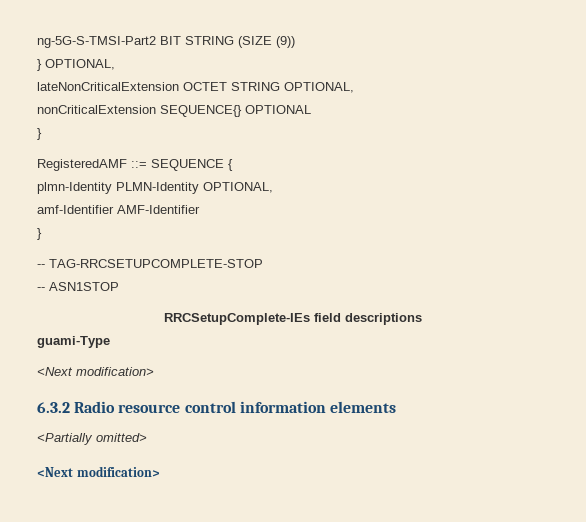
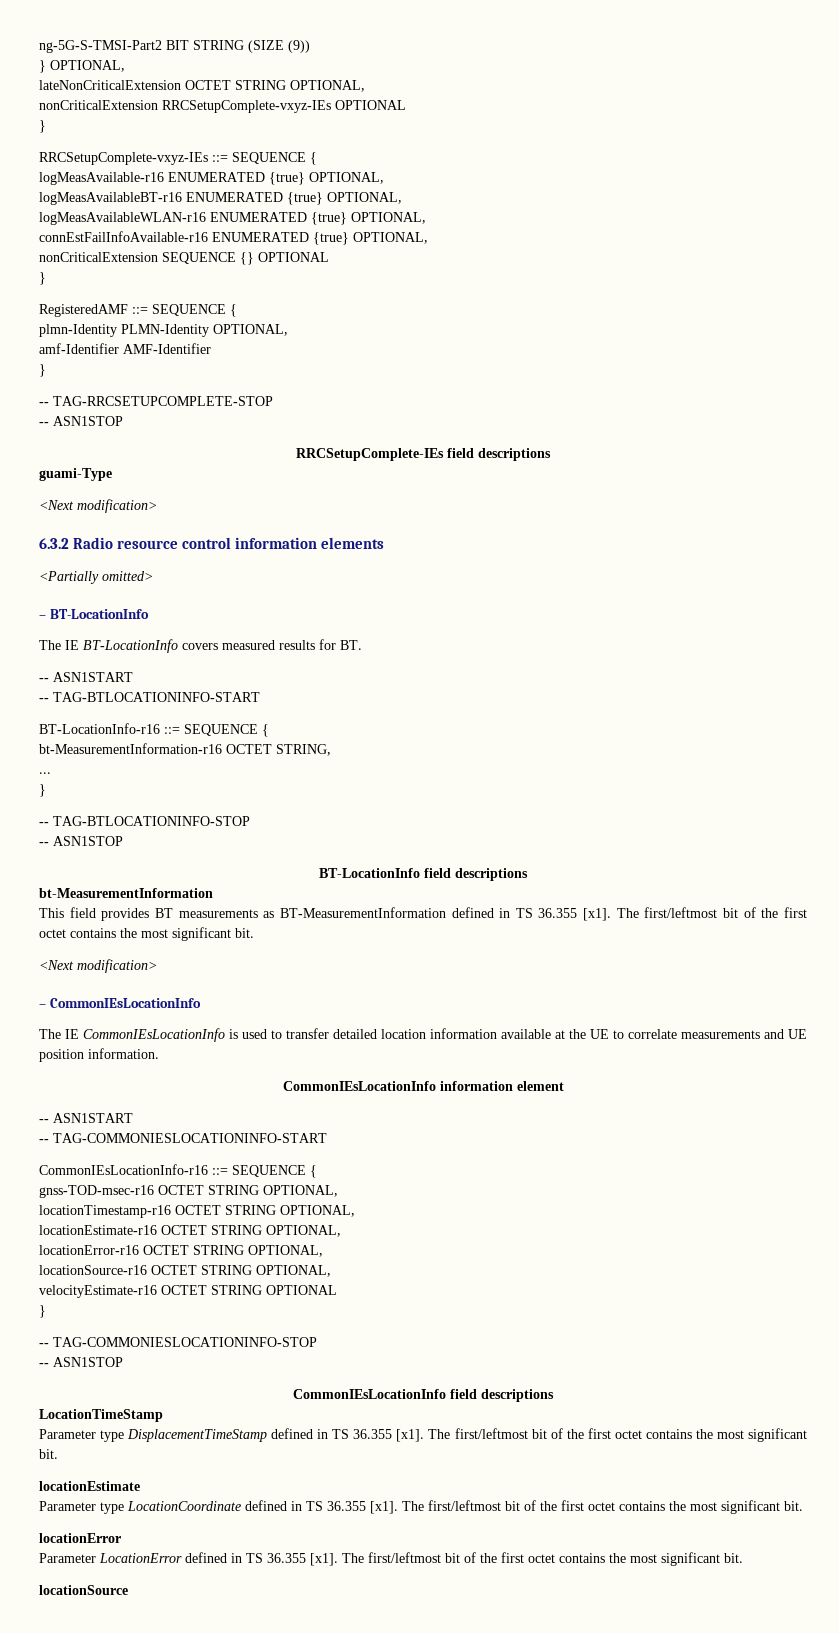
- nonCriticalExtension SEQUENCE{} OPTIONAL
+ nonCriticalExtension RRCSetupComplete-vxyz-IEs OPTIONAL
+ }
+ RRCSetupComplete-vxyz-IEs ::= SEQUENCE {
+ logMeasAvailable-r16 ENUMERATED {true} OPTIONAL,
+ logMeasAvailableBT-r16 ENUMERATED {true} OPTIONAL,
+ logMeasAvailableWLAN-r16 ENUMERATED {true} OPTIONAL,
+ connEstFailInfoAvailable-r16 ENUMERATED {true} OPTIONAL,
+ nonCriticalExtension SEQUENCE {} OPTIONAL
  <Partially omitted>
+ – BT-LocationInfo
+ The IE BT-LocationInfo covers measured results for BT.
+ -- ASN1START
+ -- TAG-BTLOCATIONINFO-START
+ BT-LocationInfo-r16 ::= SEQUENCE {
+ bt-MeasurementInformation-r16 OCTET STRING,
+ ...
+ }
+ -- TAG-BTLOCATIONINFO-STOP
+ -- ASN1STOP
+ BT-LocationInfo field descriptions
+ bt-MeasurementInformation
+ This field provides BT measurements as BT-MeasurementInformation defined in TS 36.355 [x1]. The first/leftmost bit of the first octet contains the most significant bit.
  <Next modification>
+ – CommonIEsLocationInfo
+ The IE CommonIEsLocationInfo is used to transfer detailed location information available at the UE to correlate measurements and UE position information.
+ CommonIEsLocationInfo information element
+ -- ASN1START
+ -- TAG-COMMONIESLOCATIONINFO-START
+ CommonIEsLocationInfo-r16 ::= SEQUENCE {
+ gnss-TOD-msec-r16 OCTET STRING OPTIONAL,
+ locationTimestamp-r16 OCTET STRING OPTIONAL,
+ locationEstimate-r16 OCTET STRING OPTIONAL,
+ locationError-r16 OCTET STRING OPTIONAL,
+ locationSource-r16 OCTET STRING OPTIONAL,
+ velocityEstimate-r16 OCTET STRING OPTIONAL
+ }
+ -- TAG-COMMONIESLOCATIONINFO-STOP
+ -- ASN1STOP
+ CommonIEsLocationInfo field descriptions
+ LocationTimeStamp
+ Parameter type DisplacementTimeStamp defined in TS 36.355 [x1]. The first/leftmost bit of the first octet contains the most significant bit.
+ locationEstimate
+ Parameter type LocationCoordinate defined in TS 36.355 [x1]. The first/leftmost bit of the first octet contains the most significant bit.
+ locationError
+ Parameter LocationError defined in TS 36.355 [x1]. The first/leftmost bit of the first octet contains the most significant bit.
+ locationSource

